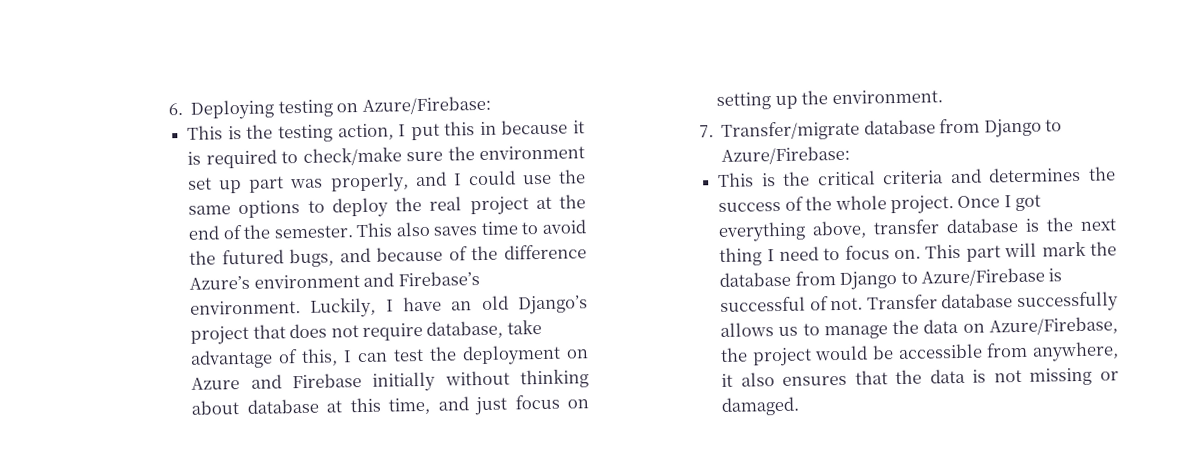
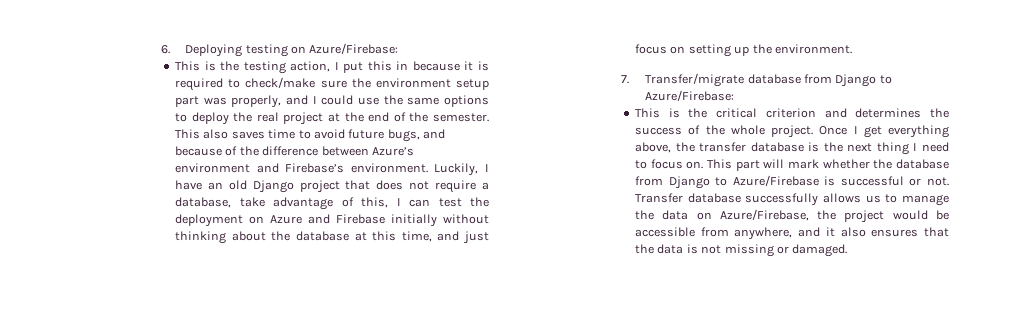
- This is the testing action, I put this in because it is required to check/make sure the environment set up part was properly, and I could use the same options to deploy the real project at the end of the semester.
+ This is the testing action, I put this in because it is required to check/make sure the environment setup part was properly, and I could use the same options to deploy the real project at the end of the semester.
- This also saves time to avoid the futured bugs, and because of the difference Azure’s environment and Firebase’s environment.
+ This also saves time to avoid future bugs, and because of the difference between Azure’s environment and Firebase’s environment.
- Luckily, I have an old Django’s project that does not require database, take advantage of this, I can test the deployment on Azure and Firebase initially without thinking about database at this time, and just focus on setting up the environment.
+ Luckily, I have an old Django project that does not require a database, take advantage of this, I can test the deployment on Azure and Firebase initially without thinking about the database at this time, and just focus on setting up the environment.
- This is the critical criteria and determines the success of the whole project.
+ This is the critical criterion and determines the success of the whole project.
- Once I got everything above, transfer database is the next thing I need to focus on.
+ Once I get everything above, the transfer database is the next thing I need to focus on.
- This part will mark the database from Django to Azure/Firebase is successful of not.
+ This part will mark whether the database from Django to Azure/Firebase is successful or not.
- Transfer database successfully allows us to manage the data on Azure/Firebase, the project would be accessible from anywhere, it also ensures that the data is not missing or damaged.
+ Transfer database successfully allows us to manage the data on Azure/Firebase, the project would be accessible from anywhere, and it also ensures that the data is not missing or damaged.

